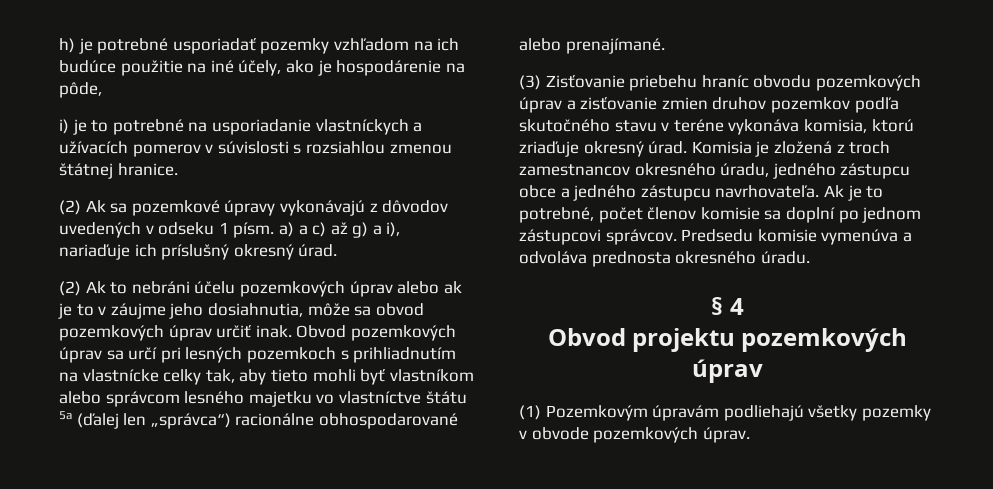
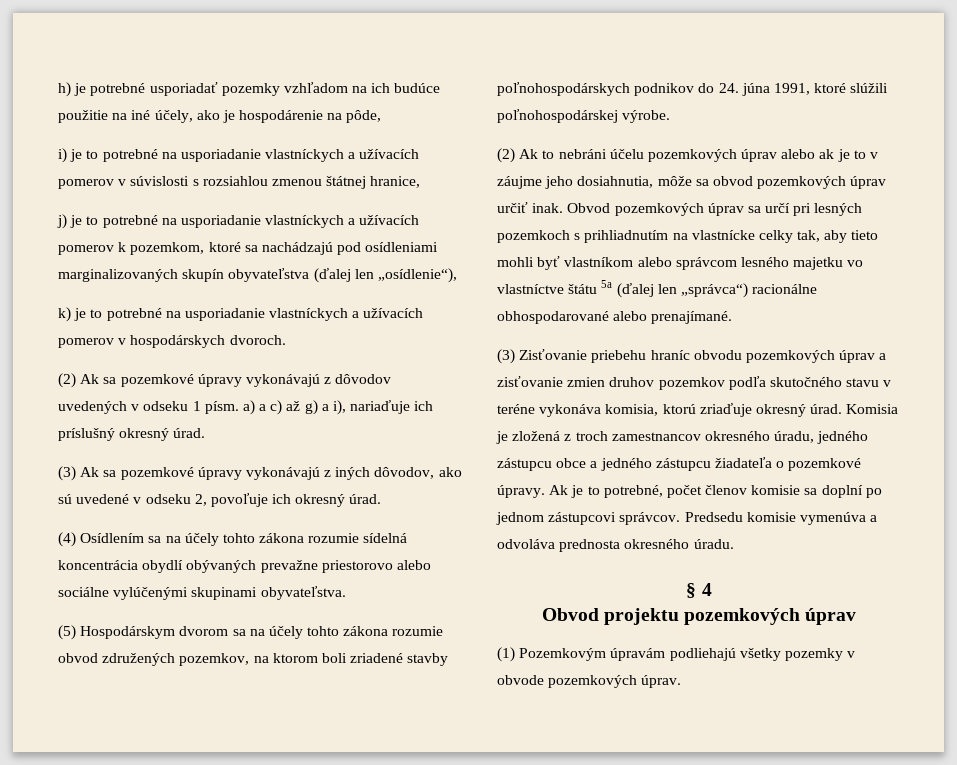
- i) je to potrebné na usporiadanie vlastníckych a užívacích pomerov v súvislosti s rozsiahlou zmenou štátnej hranice.
+ i) je to potrebné na usporiadanie vlastníckych a užívacích pomerov v súvislosti s rozsiahlou zmenou štátnej hranice,
+ j) je to potrebné na usporiadanie vlastníckych a užívacích pomerov k pozemkom, ktoré sa nachádzajú pod osídleniami marginalizovaných skupín obyvateľstva (ďalej len „osídlenie“),
+ k) je to potrebné na usporiadanie vlastníckych a užívacích pomerov v hospodárskych dvoroch.
+ (3) Ak sa pozemkové úpravy vykonávajú z iných dôvodov, ako sú uvedené v odseku 2, povoľuje ich okresný úrad.
+ (4) Osídlením sa na účely tohto zákona rozumie sídelná koncentrácia obydlí obývaných prevažne priestorovo alebo sociálne vylúčenými skupinami obyvateľstva.
+ (5) Hospodárskym dvorom sa na účely tohto zákona rozumie obvod združených pozemkov, na ktorom boli zriadené stavby poľnohospodárskych podnikov do 24. júna 1991, ktoré slúžili poľnohospodárskej výrobe.
- Komisia je zložená z troch zamestnancov okresného úradu, jedného zástupcu obce a jedného zástupcu navrhovateľa.
+ Komisia je zložená z troch zamestnancov okresného úradu, jedného zástupcu obce a jedného zástupcu žiadateľa o pozemkové úpravy.

